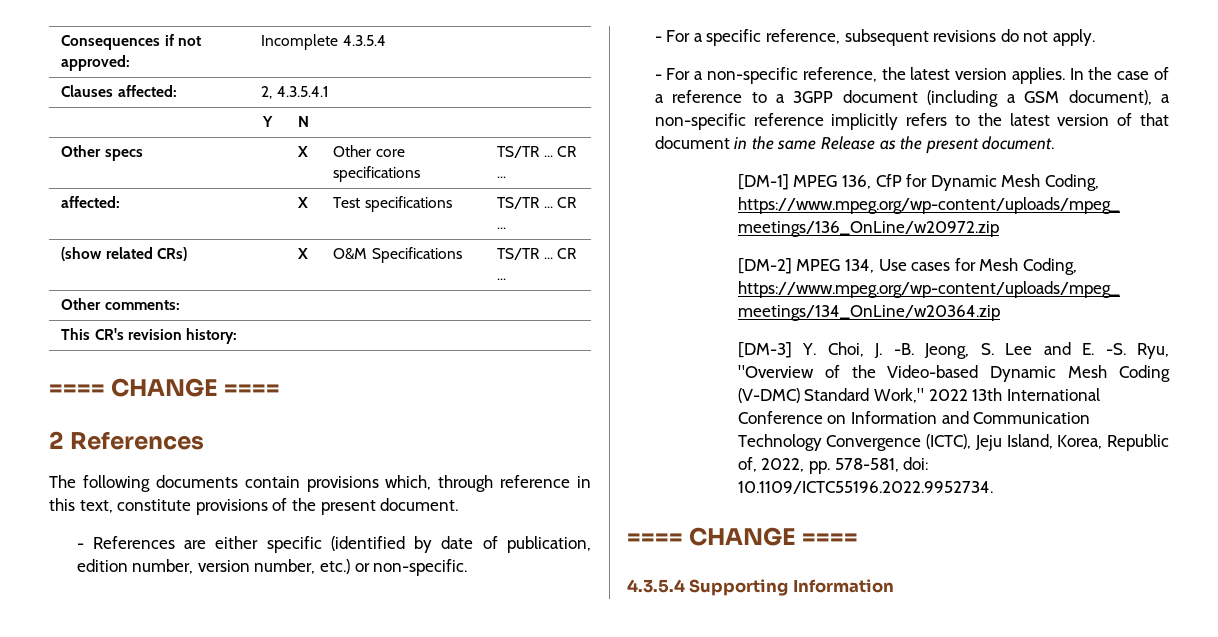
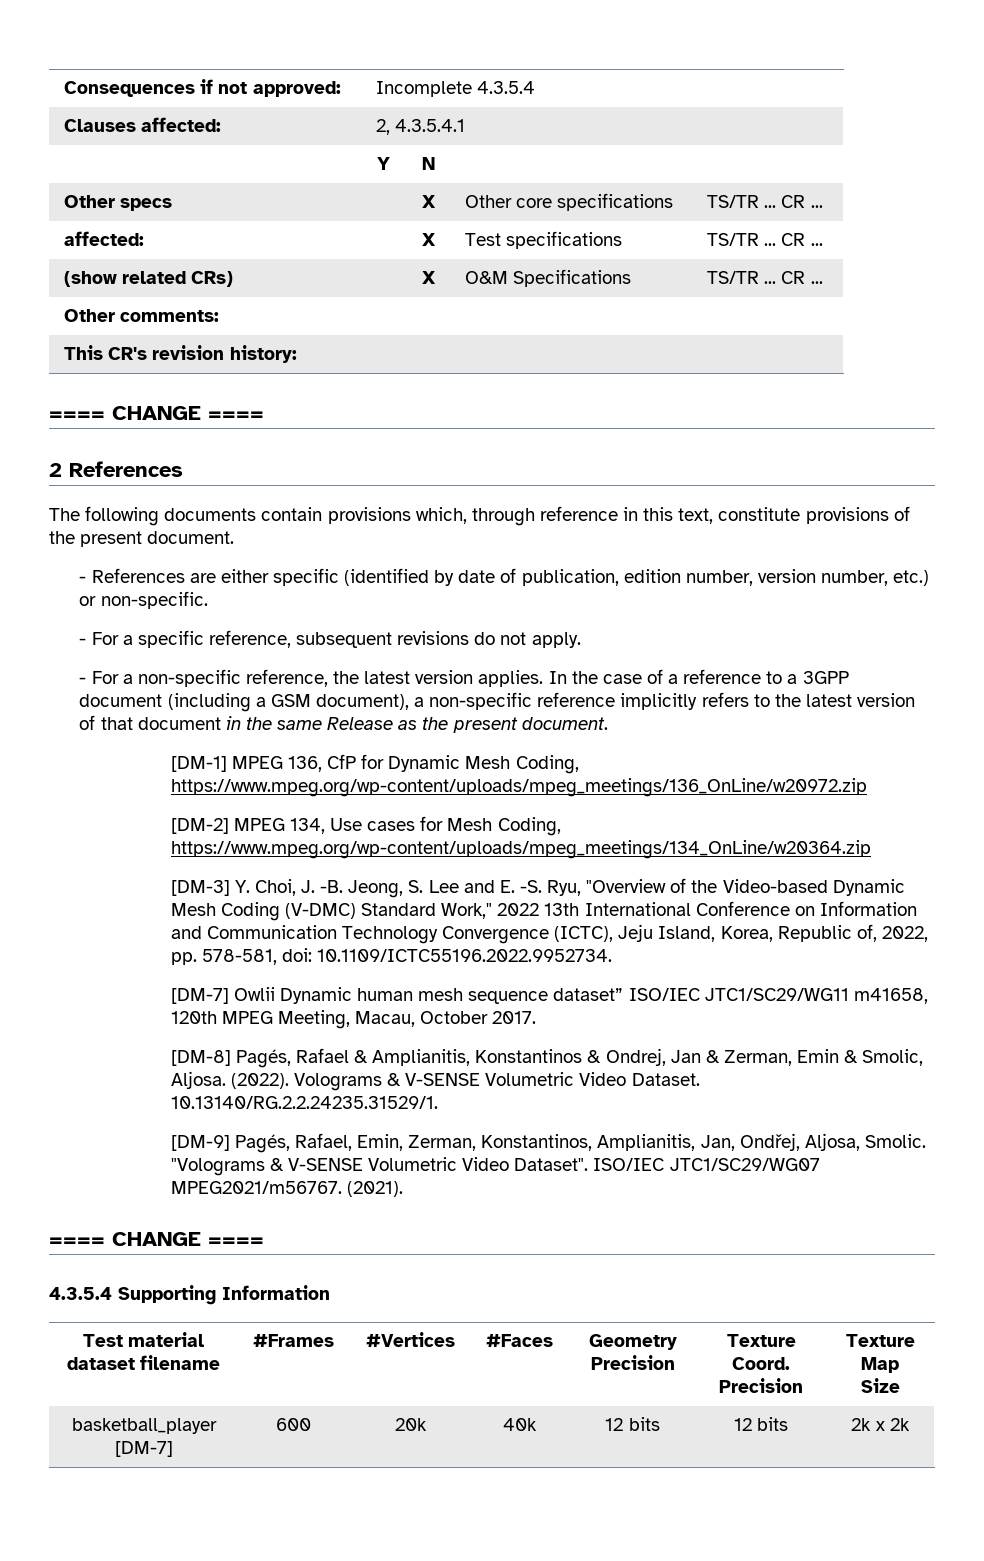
+ [DM-7] Owlii Dynamic human mesh sequence dataset” ISO/IEC JTC1/SC29/WG11 m41658, 120th MPEG Meeting, Macau, October 2017.
+ [DM-8] Pagés, Rafael & Amplianitis, Konstantinos & Ondrej, Jan & Zerman, Emin & Smolic, Aljosa. (2022). Volograms & V-SENSE Volumetric Video Dataset. 10.13140/RG.2.2.24235.31529/1.
+ [DM-9] Pagés, Rafael, Emin, Zerman, Konstantinos, Amplianitis, Jan, Ondřej, Aljosa, Smolic. "Volograms & V-SENSE Volumetric Video Dataset". ISO/IEC JTC1/SC29/WG07 MPEG2021/m56767. (2021).
+ Test material dataset filename | #Frames | #Vertices | #Faces | Geometry Precision | Texture Coord. Precision | Texture Map Size
+ basketball_player [DM-7] | 600 | 20k | 40k | 12 bits | 12 bits | 2k x 2k

